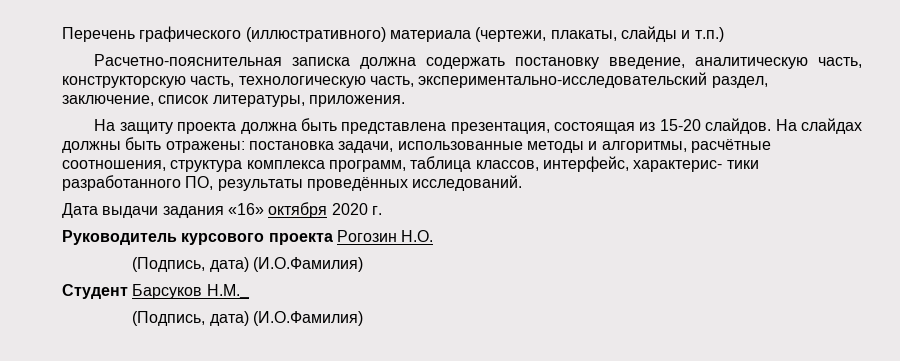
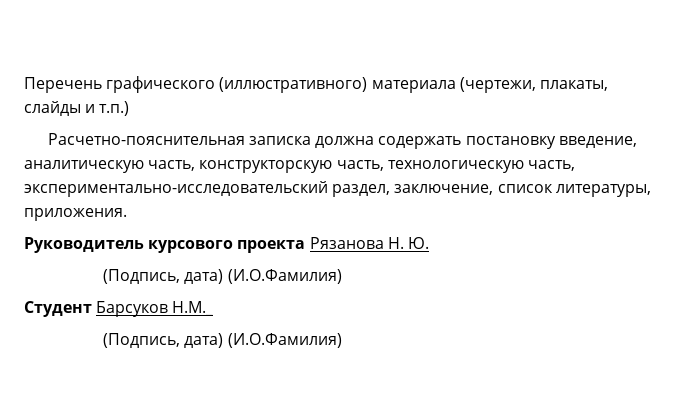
- На защиту проекта должна быть представлена презентация, состоящая из 15-20 слайдов. На слайдах должны быть отражены: постановка задачи, использованные методы и алгоритмы, расчётные соотношения, структура комплекса программ, таблица классов, интерфейс, характерис- тики разработанного ПО, результаты проведённых исследований.
- Дата выдачи задания «16» октября 2020 г.
- Руководитель курсового проекта Рогозин Н.О.
+ Руководитель курсового проекта Рязанова Н. Ю.

